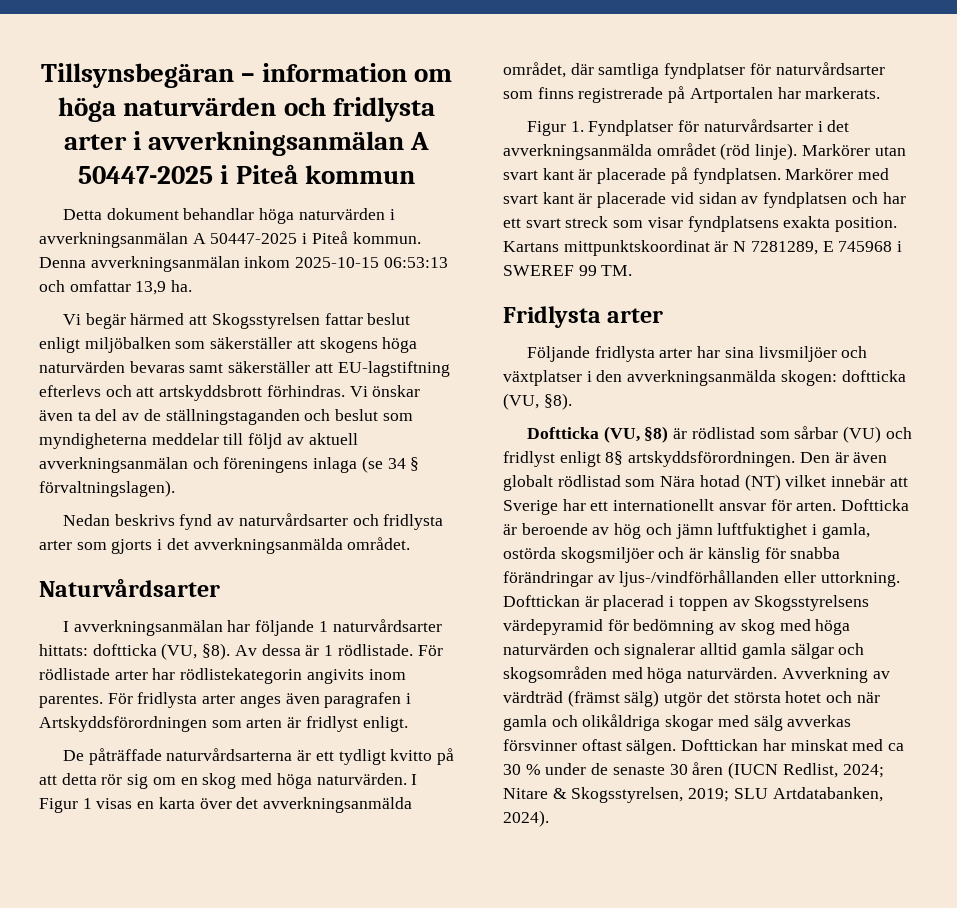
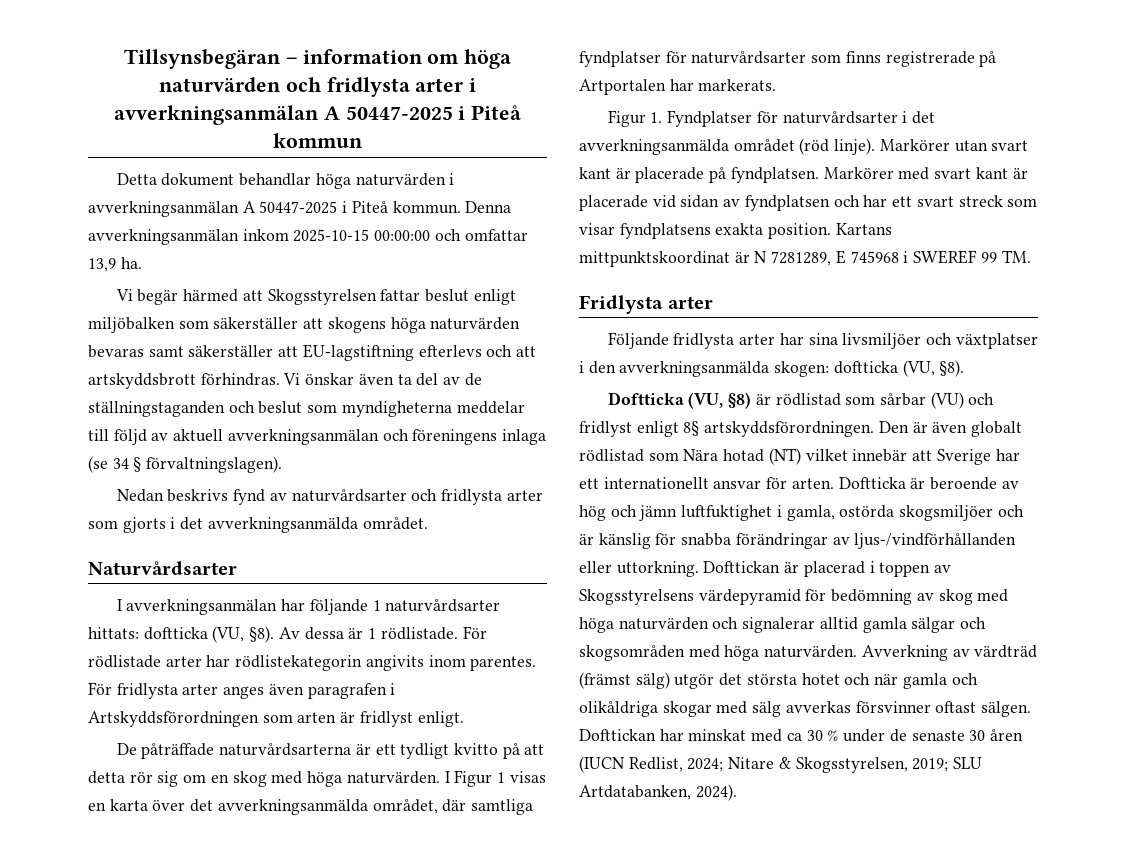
- Denna avverkningsanmälan inkom 2025-10-15 06:53:13 och omfattar 13,9 ha.
+ Denna avverkningsanmälan inkom 2025-10-15 00:00:00 och omfattar 13,9 ha.

